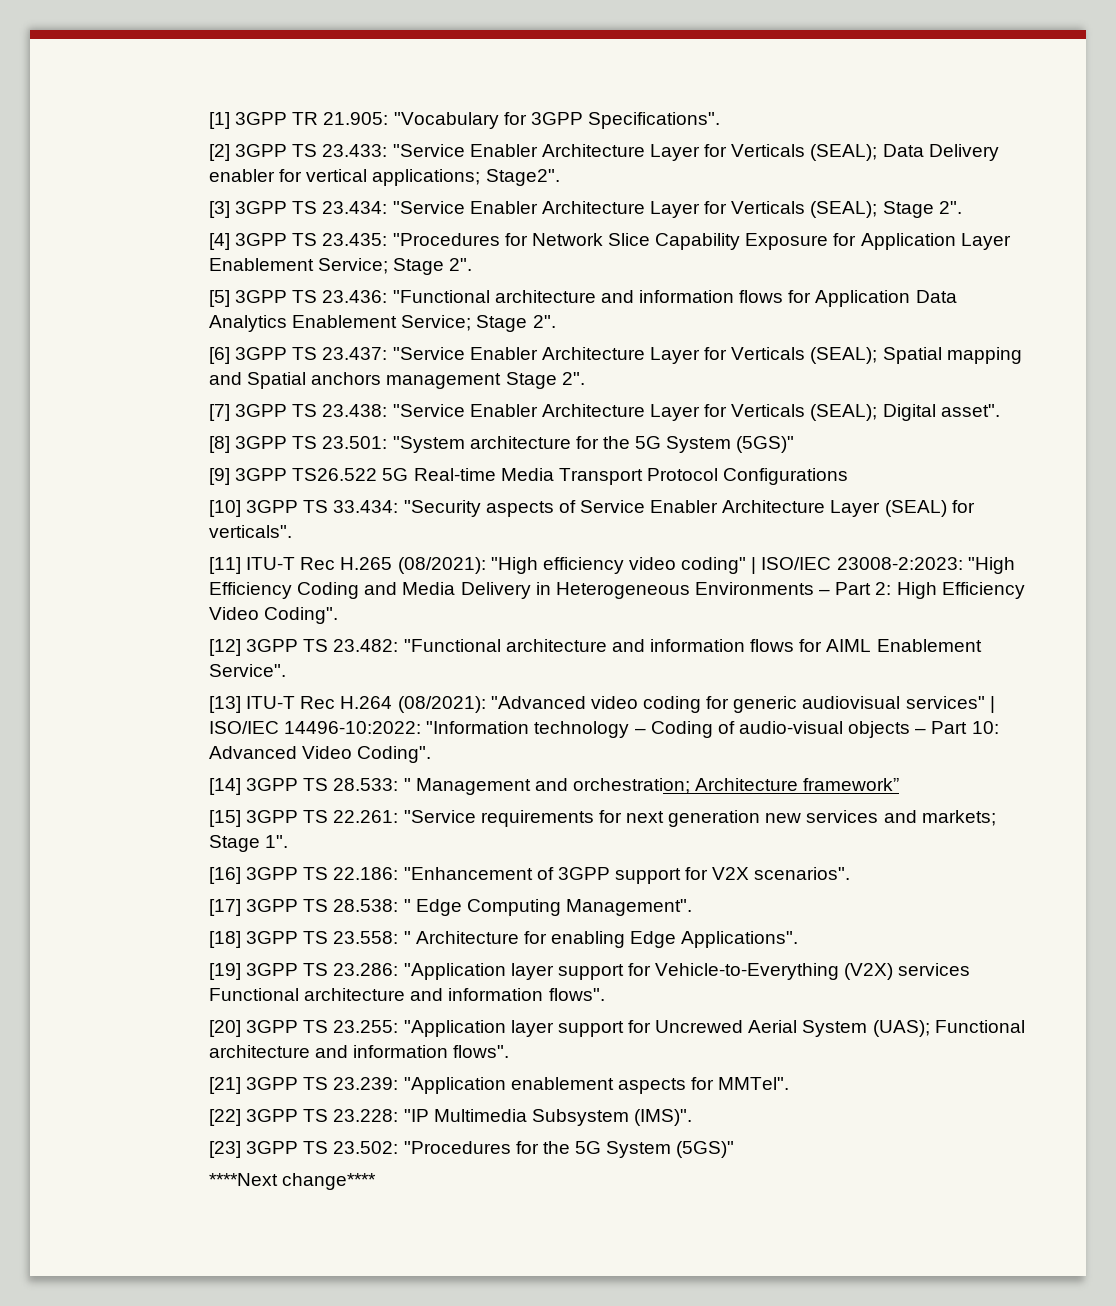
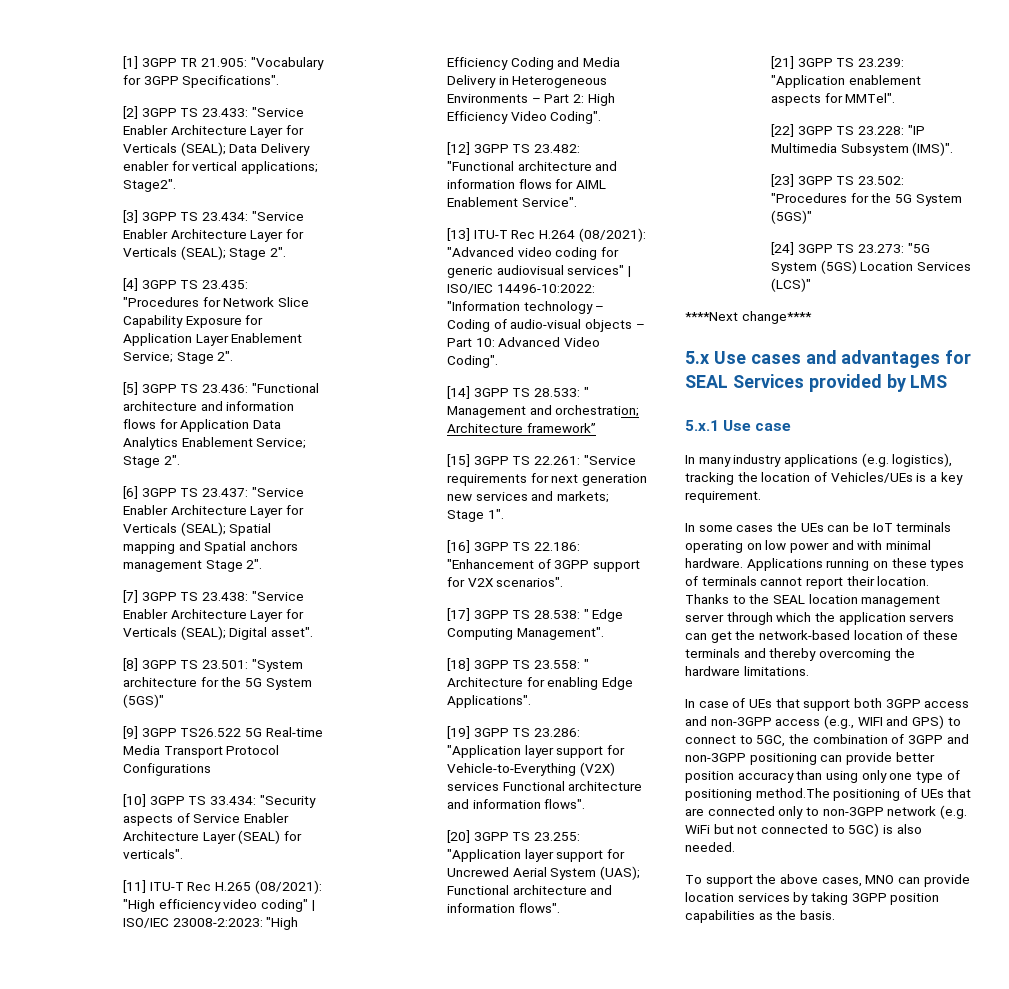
+ [24] 3GPP TS 23.273: "5G System (5GS) Location Services (LCS)"
  ****Next change****
+ 5.x Use cases and advantages for SEAL Services provided by LMS
+ 5.x.1 Use case
+ In many industry applications (e.g. logistics), tracking the location of Vehicles/UEs is a key requirement.
+ In some cases the UEs can be IoT terminals operating on low power and with minimal hardware. Applications running on these types of terminals cannot report their location. Thanks to the SEAL location management server through which the application servers can get the network-based location of these terminals and thereby overcoming the hardware limitations.
+ In case of UEs that support both 3GPP access and non-3GPP access (e.g., WIFI and GPS) to connect to 5GC, the combination of 3GPP and non-3GPP positioning can provide better position accuracy than using only one type of positioning method.The positioning of UEs that are connected only to non-3GPP network (e.g. WiFi but not connected to 5GC) is also needed.
+ To support the above cases, MNO can provide location services by taking 3GPP position capabilities as the basis.

